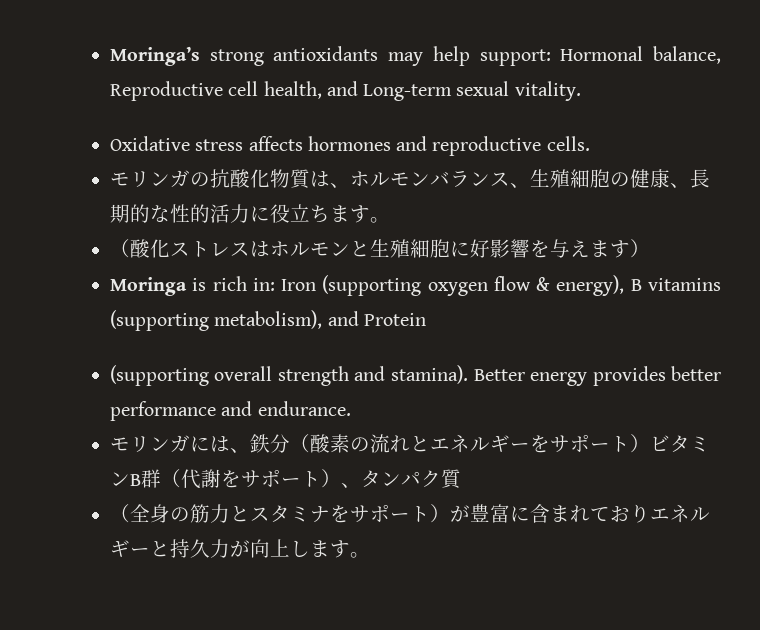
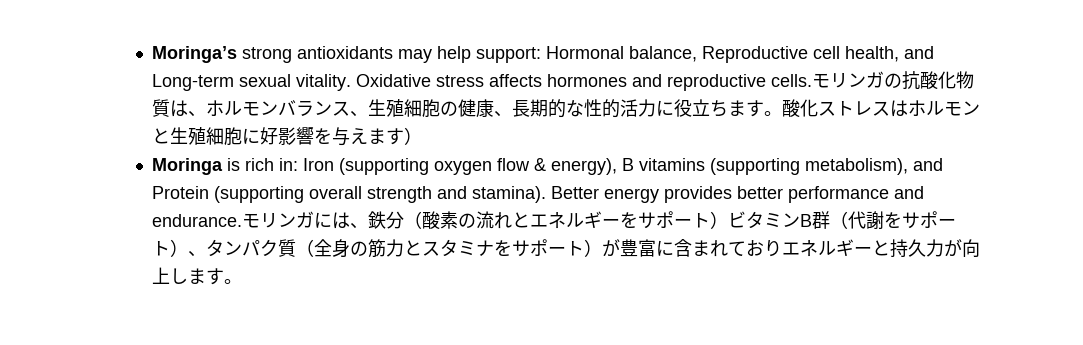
- Moringa’s strong antioxidants may help support: Hormonal balance, Reproductive cell health, and Long-term sexual vitality.
- Oxidative stress affects hormones and reproductive cells.
- モリンガの抗酸化物質は、ホルモンバランス、生殖細胞の健康、長期的な性的活力に役立ちます。
- （酸化ストレスはホルモンと生殖細胞に好影響を与えます）
+ Moringa’s strong antioxidants may help support: Hormonal balance, Reproductive cell health, and Long-term sexual vitality. Oxidative stress affects hormones and reproductive cells.モリンガの抗酸化物質は、ホルモンバランス、生殖細胞の健康、長期的な性的活力に役立ちます。酸化ストレスはホルモンと生殖細胞に好影響を与えます）
- Moringa is rich in: Iron (supporting oxygen flow & energy), B vitamins (supporting metabolism), and Protein
- (supporting overall strength and stamina).
+ Moringa is rich in: Iron (supporting oxygen flow & energy), B vitamins (supporting metabolism), and Protein (supporting overall strength and stamina).
- Better energy provides better performance and endurance.
- モリンガには、鉄分（酸素の流れとエネルギーをサポート）ビタミンB群（代謝をサポート）、タンパク質
- （全身の筋力とスタミナをサポート）が豊富に含まれておりエネルギーと持久力が向上します。
+ Better energy provides better performance and endurance.モリンガには、鉄分（酸素の流れとエネルギーをサポート）ビタミンB群（代謝をサポート）、タンパク質（全身の筋力とスタミナをサポート）が豊富に含まれておりエネルギーと持久力が向上します。

